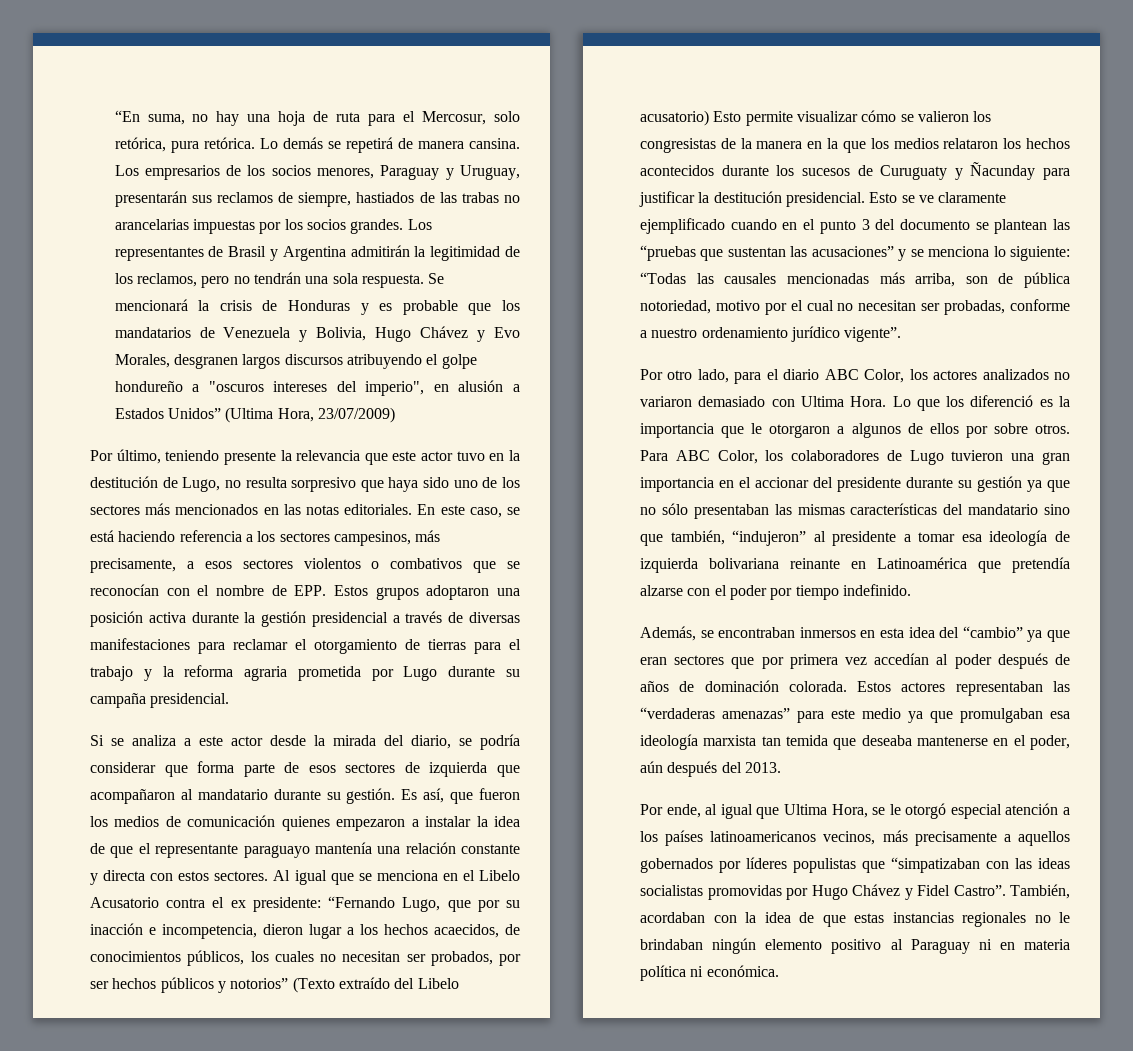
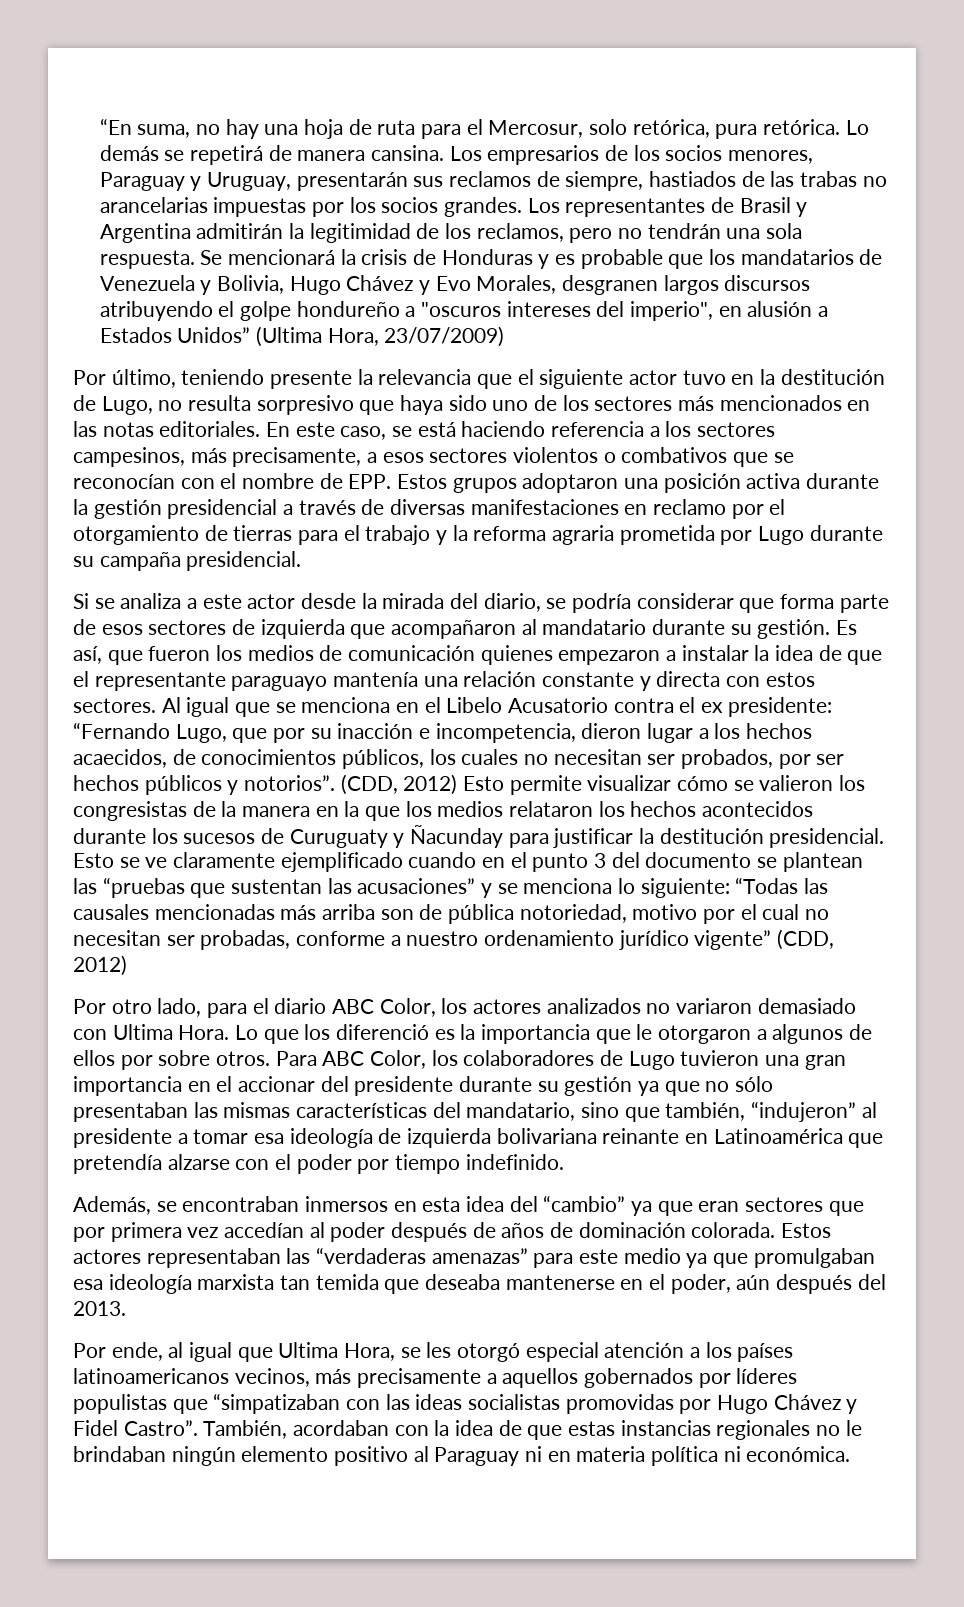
- Por último, teniendo presente la relevancia que este actor tuvo en la destitución de Lugo, no resulta sorpresivo que haya sido uno de los sectores más mencionados en las notas editoriales.
+ Por último, teniendo presente la relevancia que el siguiente actor tuvo en la destitución de Lugo, no resulta sorpresivo que haya sido uno de los sectores más mencionados en las notas editoriales.
- En este caso, se está haciendo referencia a los sectores campesinos, más precisamente, a esos sectores violentos o combativos que se reconocían con el nombre de EPP. Estos grupos adoptaron una posición activa durante la gestión presidencial a través de diversas manifestaciones para reclamar el otorgamiento de tierras para el trabajo y la reforma agraria prometida por Lugo durante su campaña presidencial.
+ En este caso, se está haciendo referencia a los sectores campesinos, más precisamente, a esos sectores violentos o combativos que se reconocían con el nombre de EPP. Estos grupos adoptaron una posición activa durante la gestión presidencial a través de diversas manifestaciones en reclamo por el otorgamiento de tierras para el trabajo y la reforma agraria prometida por Lugo durante su campaña presidencial.
- “Fernando Lugo, que por su inacción e incompetencia, dieron lugar a los hechos acaecidos, de conocimientos públicos, los cuales no necesitan ser probados, por ser hechos públicos y notorios” (Texto extraído del Libelo acusatorio) Esto permite visualizar cómo se valieron los congresistas de la manera en la que los medios relataron los hechos acontecidos durante los sucesos de Curuguaty y Ñacunday para justificar la destitución presidencial.
+ “Fernando Lugo, que por su inacción e incompetencia, dieron lugar a los hechos acaecidos, de conocimientos públicos, los cuales no necesitan ser probados, por ser hechos públicos y notorios”. (CDD, 2012) Esto permite visualizar cómo se valieron los congresistas de la manera en la que los medios relataron los hechos acontecidos durante los sucesos de Curuguaty y Ñacunday para justificar la destitución presidencial.
- Esto se ve claramente ejemplificado cuando en el punto 3 del documento se plantean las “pruebas que sustentan las acusaciones” y se menciona lo siguiente: “Todas las causales mencionadas más arriba, son de pública notoriedad, motivo por el cual no necesitan ser probadas, conforme a nuestro ordenamiento jurídico vigente”.
+ Esto se ve claramente ejemplificado cuando en el punto 3 del documento se plantean las “pruebas que sustentan las acusaciones” y se menciona lo siguiente: “Todas las causales mencionadas más arriba son de pública notoriedad, motivo por el cual no necesitan ser probadas, conforme a nuestro ordenamiento jurídico vigente” (CDD, 2012)
- Para ABC Color, los colaboradores de Lugo tuvieron una gran importancia en el accionar del presidente durante su gestión ya que no sólo presentaban las mismas características del mandatario sino que también, “indujeron” al presidente a tomar esa ideología de izquierda bolivariana reinante en Latinoamérica que pretendía alzarse con el poder por tiempo indefinido.
+ Para ABC Color, los colaboradores de Lugo tuvieron una gran importancia en el accionar del presidente durante su gestión ya que no sólo presentaban las mismas características del mandatario, sino que también, “indujeron” al presidente a tomar esa ideología de izquierda bolivariana reinante en Latinoamérica que pretendía alzarse con el poder por tiempo indefinido.
- Por ende, al igual que Ultima Hora, se le otorgó especial atención a los países latinoamericanos vecinos, más precisamente a aquellos gobernados por líderes populistas que “simpatizaban con las ideas socialistas promovidas por Hugo Chávez y Fidel Castro”.
+ Por ende, al igual que Ultima Hora, se les otorgó especial atención a los países latinoamericanos vecinos, más precisamente a aquellos gobernados por líderes populistas que “simpatizaban con las ideas socialistas promovidas por Hugo Chávez y Fidel Castro”.

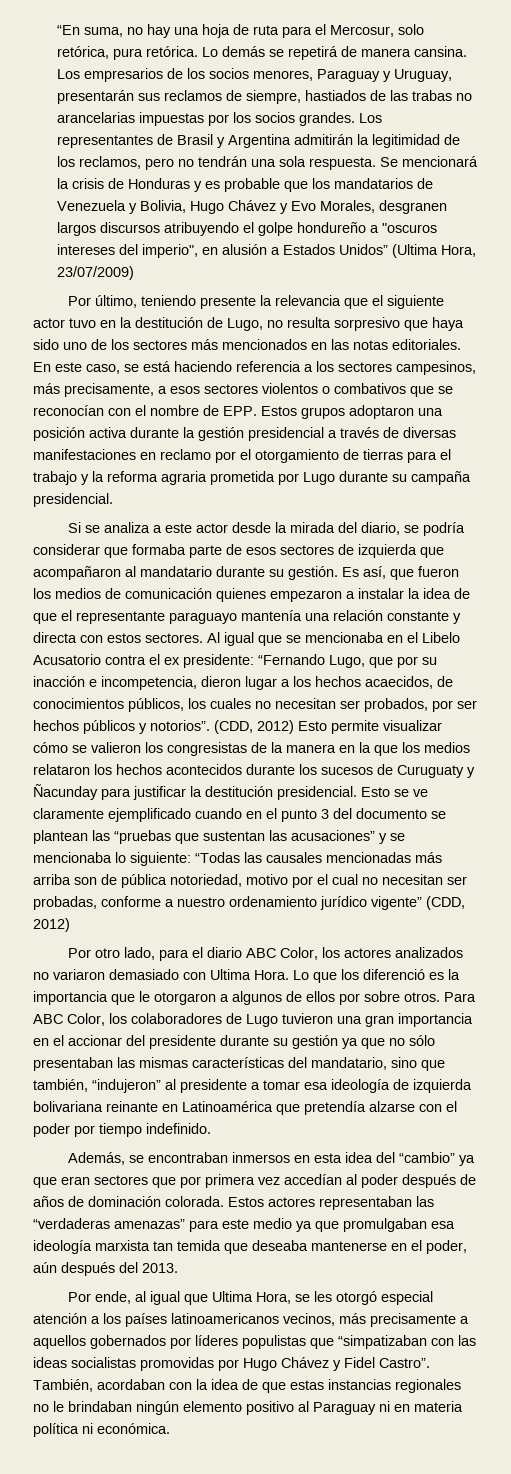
- Si se analiza a este actor desde la mirada del diario, se podría considerar que forma parte de esos sectores de izquierda que acompañaron al mandatario durante su gestión.
+ Si se analiza a este actor desde la mirada del diario, se podría considerar que formaba parte de esos sectores de izquierda que acompañaron al mandatario durante su gestión.
- Al igual que se menciona en el Libelo Acusatorio contra el ex presidente: “Fernando Lugo, que por su inacción e incompetencia, dieron lugar a los hechos acaecidos, de conocimientos públicos, los cuales no necesitan ser probados, por ser hechos públicos y notorios”.
+ Al igual que se mencionaba en el Libelo Acusatorio contra el ex presidente: “Fernando Lugo, que por su inacción e incompetencia, dieron lugar a los hechos acaecidos, de conocimientos públicos, los cuales no necesitan ser probados, por ser hechos públicos y notorios”.
- Esto se ve claramente ejemplificado cuando en el punto 3 del documento se plantean las “pruebas que sustentan las acusaciones” y se menciona lo siguiente: “Todas las causales mencionadas más arriba son de pública notoriedad, motivo por el cual no necesitan ser probadas, conforme a nuestro ordenamiento jurídico vigente” (CDD, 2012)
+ Esto se ve claramente ejemplificado cuando en el punto 3 del documento se plantean las “pruebas que sustentan las acusaciones” y se mencionaba lo siguiente: “Todas las causales mencionadas más arriba son de pública notoriedad, motivo por el cual no necesitan ser probadas, conforme a nuestro ordenamiento jurídico vigente” (CDD, 2012)

